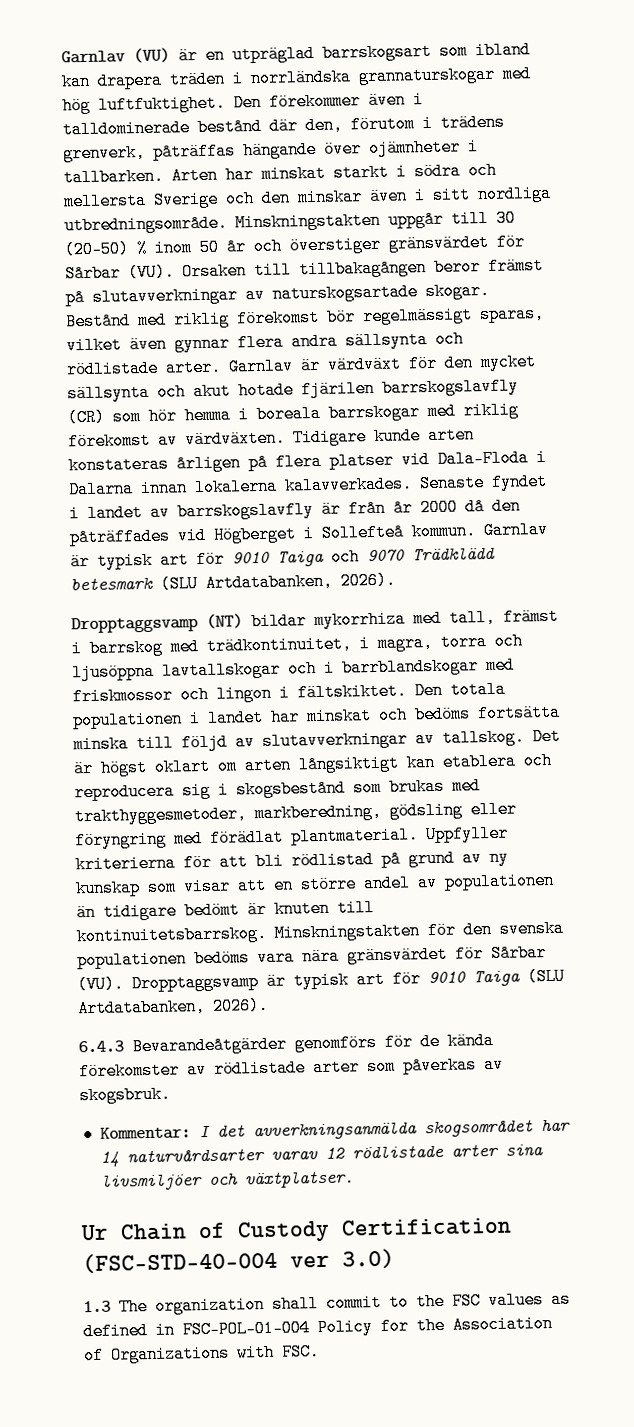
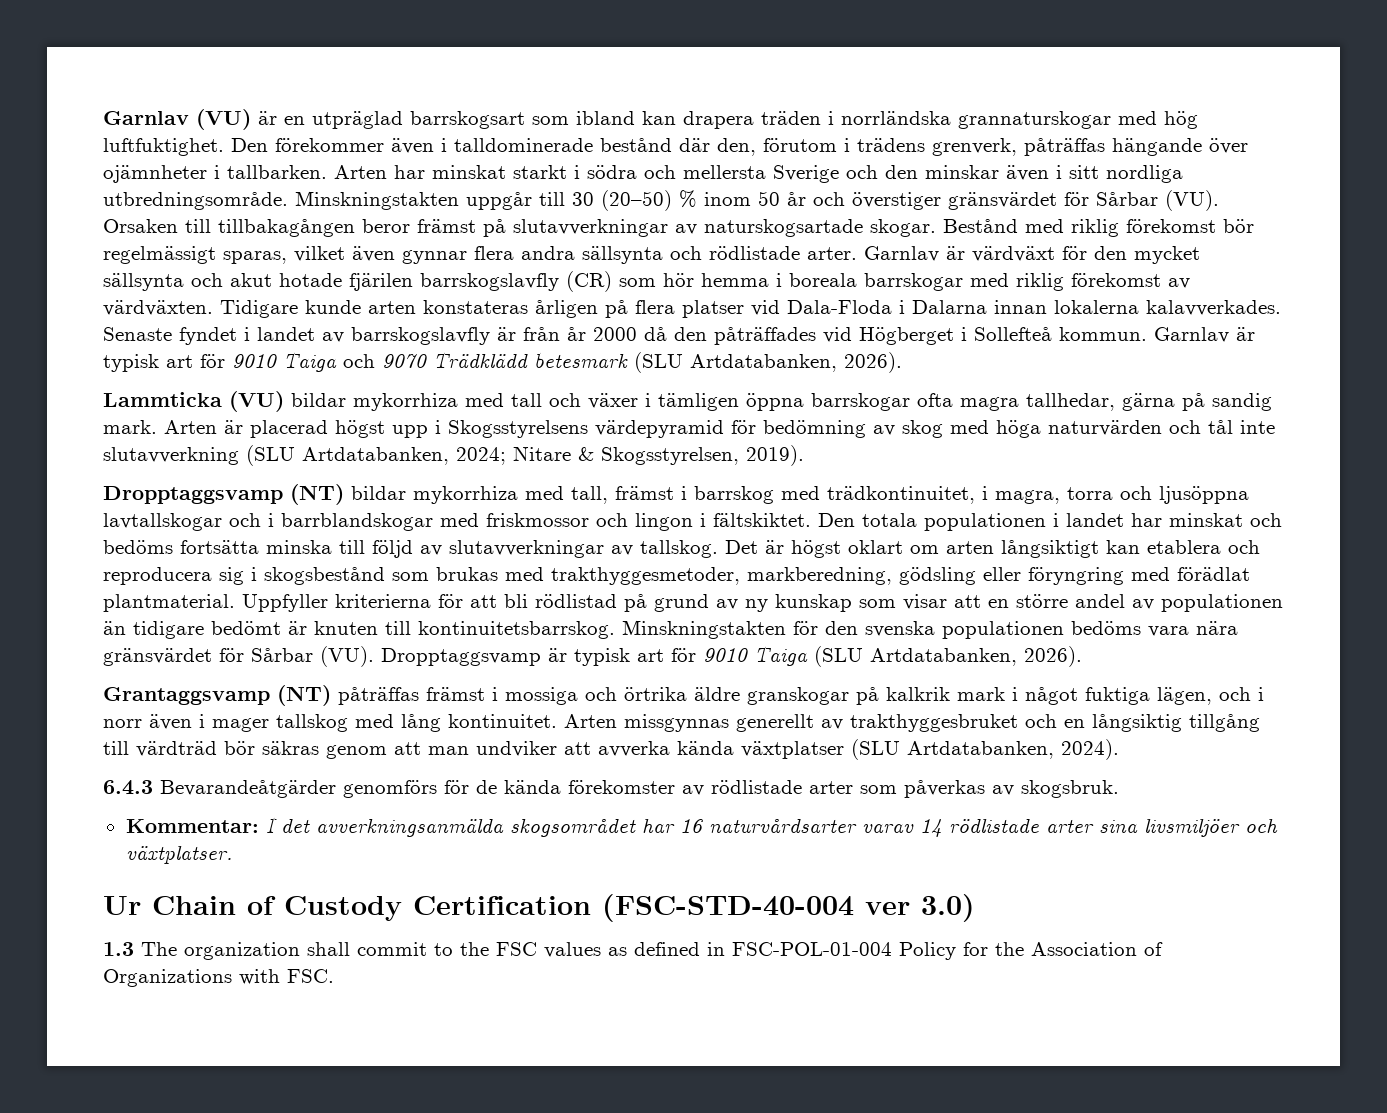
+ Lammticka (VU) bildar mykorrhiza med tall och växer i tämligen öppna barrskogar ofta magra tallhedar, gärna på sandig mark. Arten är placerad högst upp i Skogsstyrelsens värdepyramid för bedömning av skog med höga naturvärden och tål inte slutavverkning (SLU Artdatabanken, 2024; Nitare & Skogsstyrelsen, 2019).
+ Grantaggsvamp (NT) påträffas främst i mossiga och örtrika äldre granskogar på kalkrik mark i något fuktiga lägen, och i norr även i mager tallskog med lång kontinuitet. Arten missgynnas generellt av trakthyggesbruket och en långsiktig tillgång till värdträd bör säkras genom att man undviker att avverka kända växtplatser (SLU Artdatabanken, 2024).
- Kommentar: I det avverkningsanmälda skogsområdet har 14 naturvårdsarter varav 12 rödlistade arter sina livsmiljöer och växtplatser.
+ Kommentar: I det avverkningsanmälda skogsområdet har 16 naturvårdsarter varav 14 rödlistade arter sina livsmiljöer och växtplatser.

